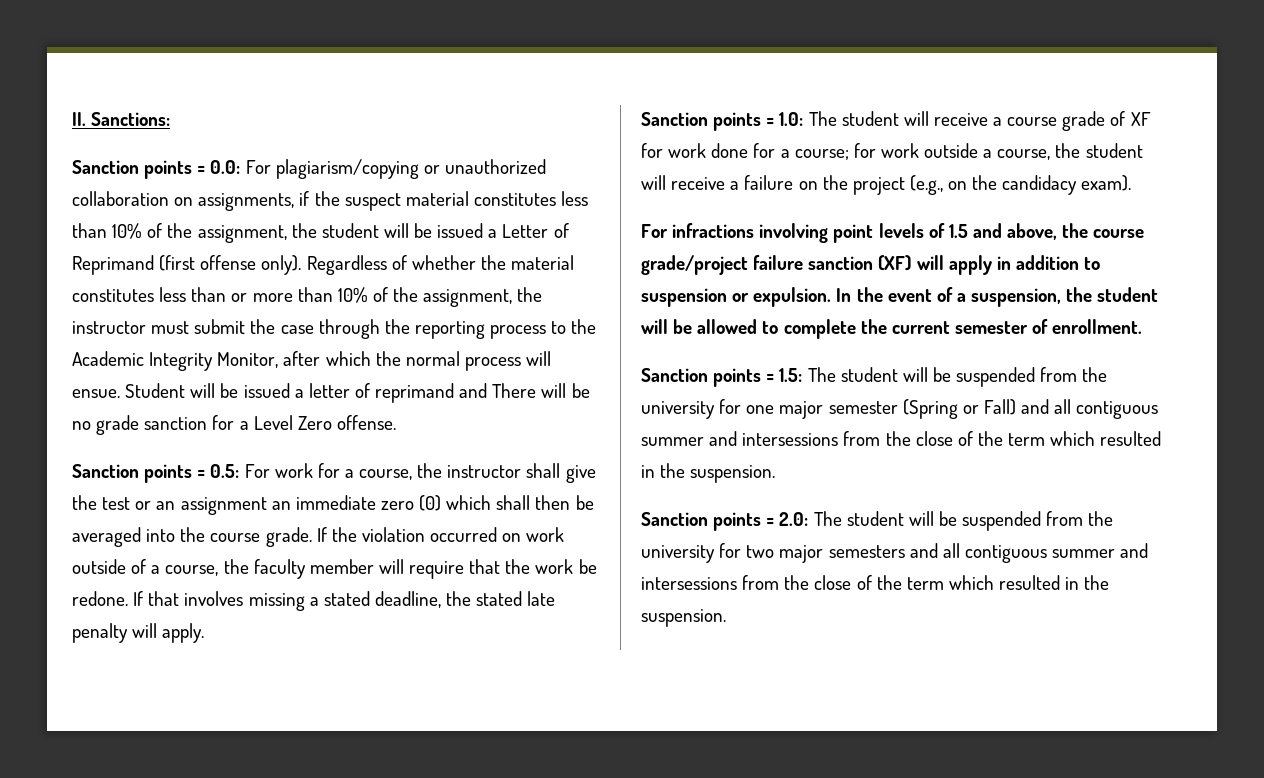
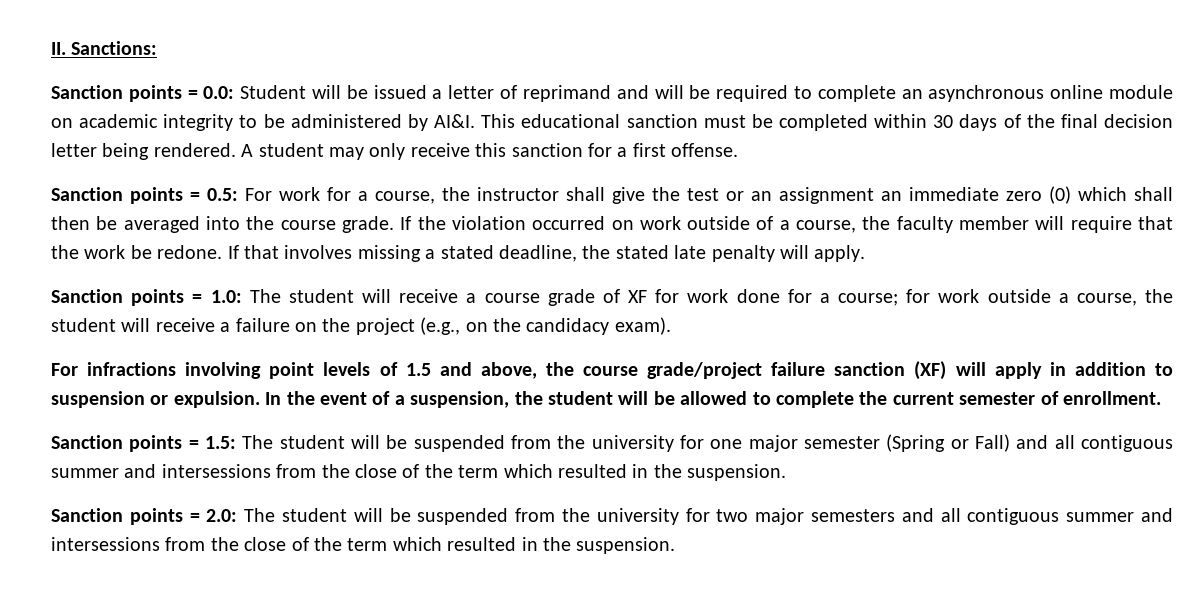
- Sanction points = 0.0: For plagiarism/copying or unauthorized collaboration on assignments, if the suspect material constitutes less than 10% of the assignment, the student will be issued a Letter of Reprimand (first offense only). Regardless of whether the material constitutes less than or more than 10% of the assignment, the instructor must submit the case through the reporting process to the Academic Integrity Monitor, after which the normal process will ensue. Student will be issued a letter of reprimand and There will be no grade sanction for a Level Zero offense.
+ Sanction points = 0.0: Student will be issued a letter of reprimand and will be required to complete an asynchronous online module on academic integrity to be administered by AI&I. This educational sanction must be completed within 30 days of the final decision letter being rendered. A student may only receive this sanction for a first offense.

